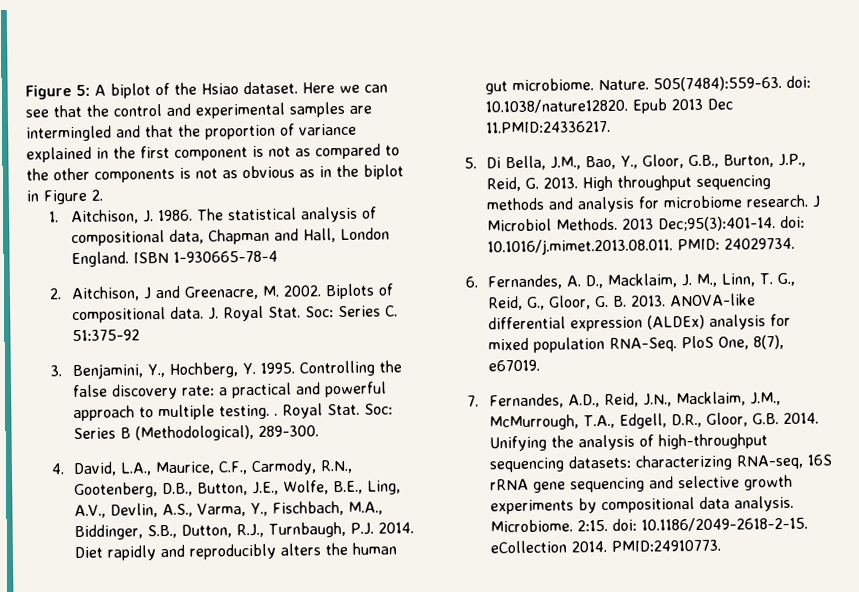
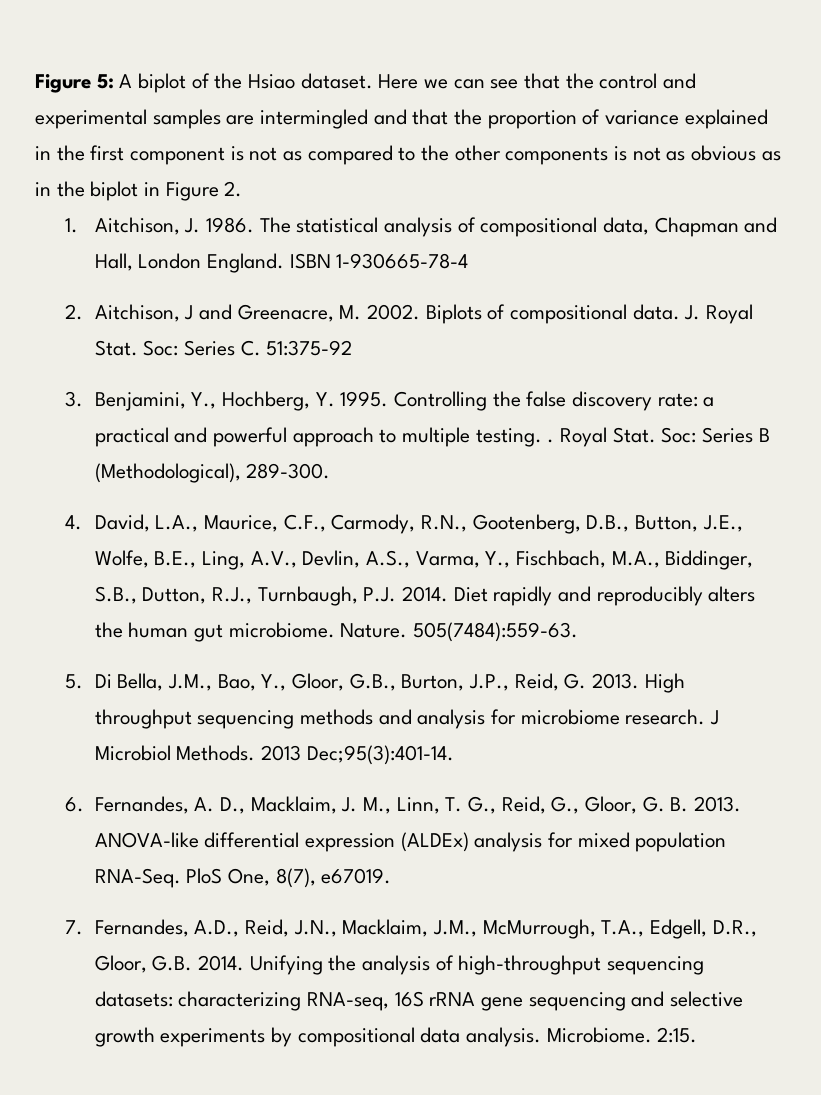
- 505(7484):559-63. doi: 10.1038/nature12820. Epub 2013 Dec 11.PMID:24336217.
+ 505(7484):559-63.
- 2013 Dec;95(3):401-14. doi: 10.1016/j.mimet.2013.08.011. PMID: 24029734.
+ 2013 Dec;95(3):401-14.
- 2:15. doi: 10.1186/2049-2618-2-15. eCollection 2014. PMID:24910773.
+ 2:15.

